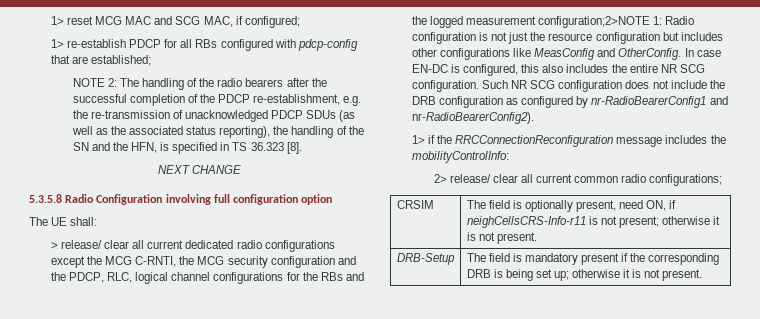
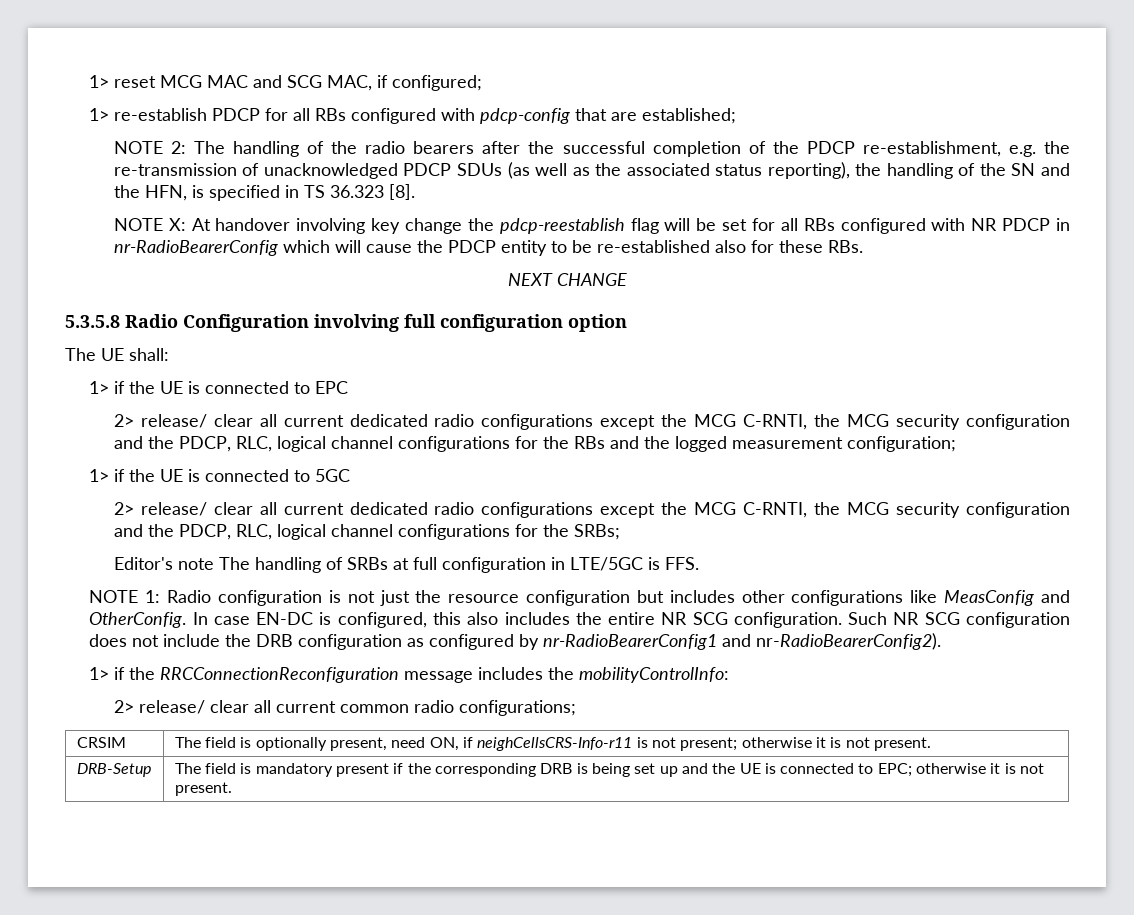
+ NOTE X: At handover involving key change the pdcp-reestablish flag will be set for all RBs configured with NR PDCP in nr-RadioBearerConfig which will cause the PDCP entity to be re-established also for these RBs.
- > release/ clear all current dedicated radio configurations except the MCG C-RNTI, the MCG security configuration and the PDCP, RLC, logical channel configurations for the RBs and the logged measurement configuration;2>NOTE 1: Radio configuration is not just the resource configuration but includes other configurations like MeasConfig and OtherConfig.
+ 1> if the UE is connected to EPC
+ 2> release/ clear all current dedicated radio configurations except the MCG C-RNTI, the MCG security configuration and the PDCP, RLC, logical channel configurations for the RBs and the logged measurement configuration;
+ 1> if the UE is connected to 5GC
+ 2> release/ clear all current dedicated radio configurations except the MCG C-RNTI, the MCG security configuration and the PDCP, RLC, logical channel configurations for the SRBs;
+ Editor's note The handling of SRBs at full configuration in LTE/5GC is FFS.
+ NOTE 1: Radio configuration is not just the resource configuration but includes other configurations like MeasConfig and OtherConfig.
- DRB-Setup | The field is mandatory present if the corresponding DRB is being set up; otherwise it is not present.
+ DRB-Setup | The field is mandatory present if the corresponding DRB is being set up and the UE is connected to EPC; otherwise it is not present.

